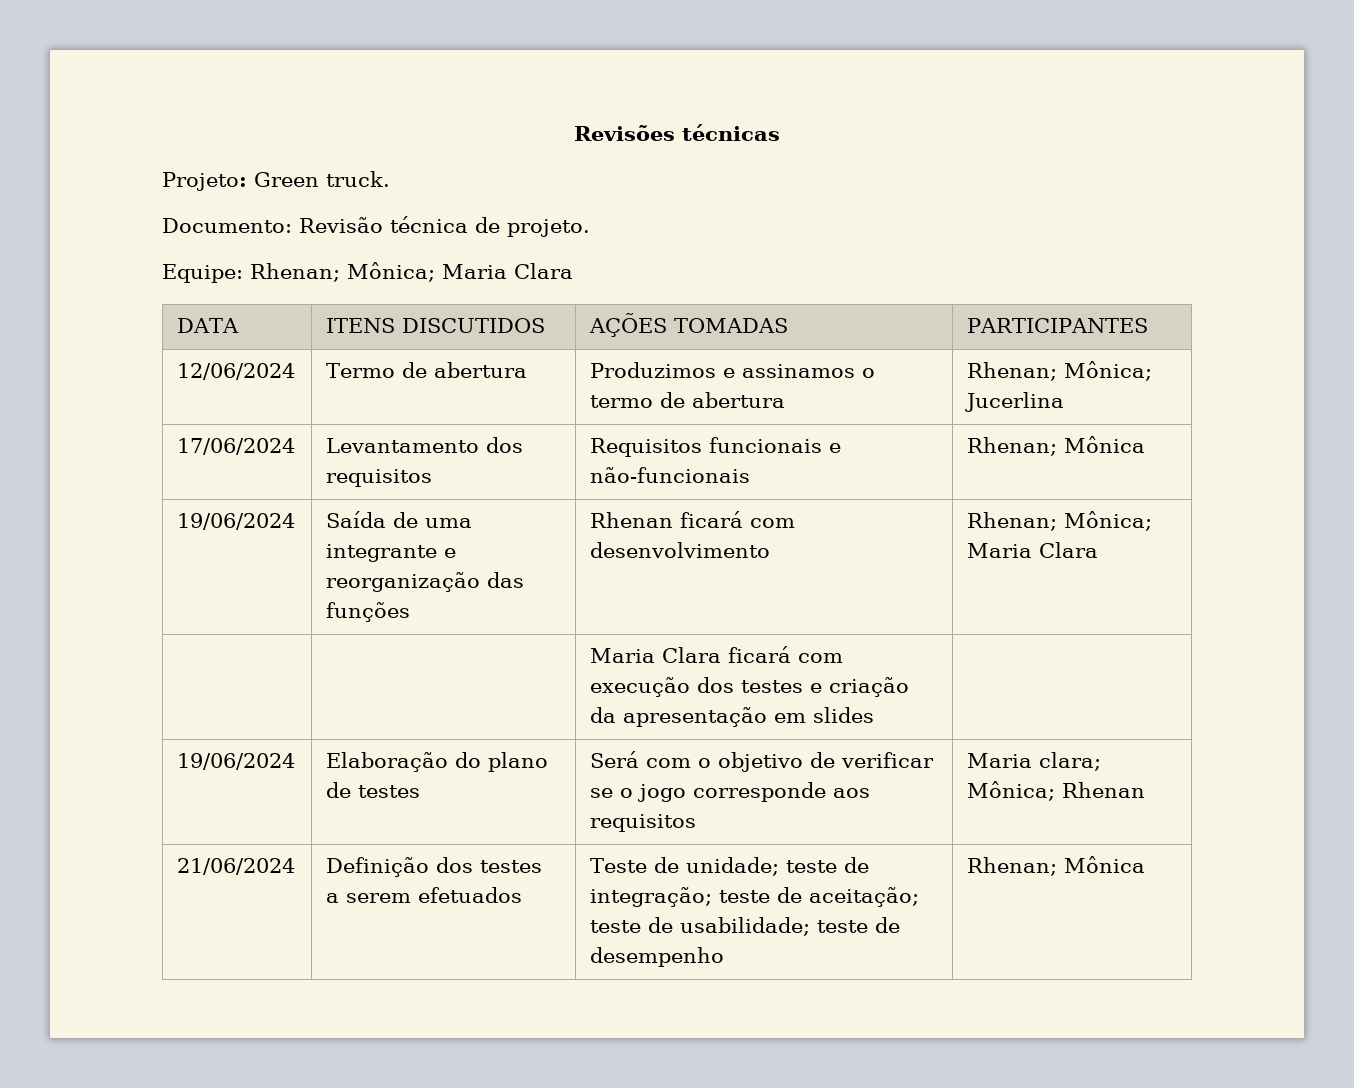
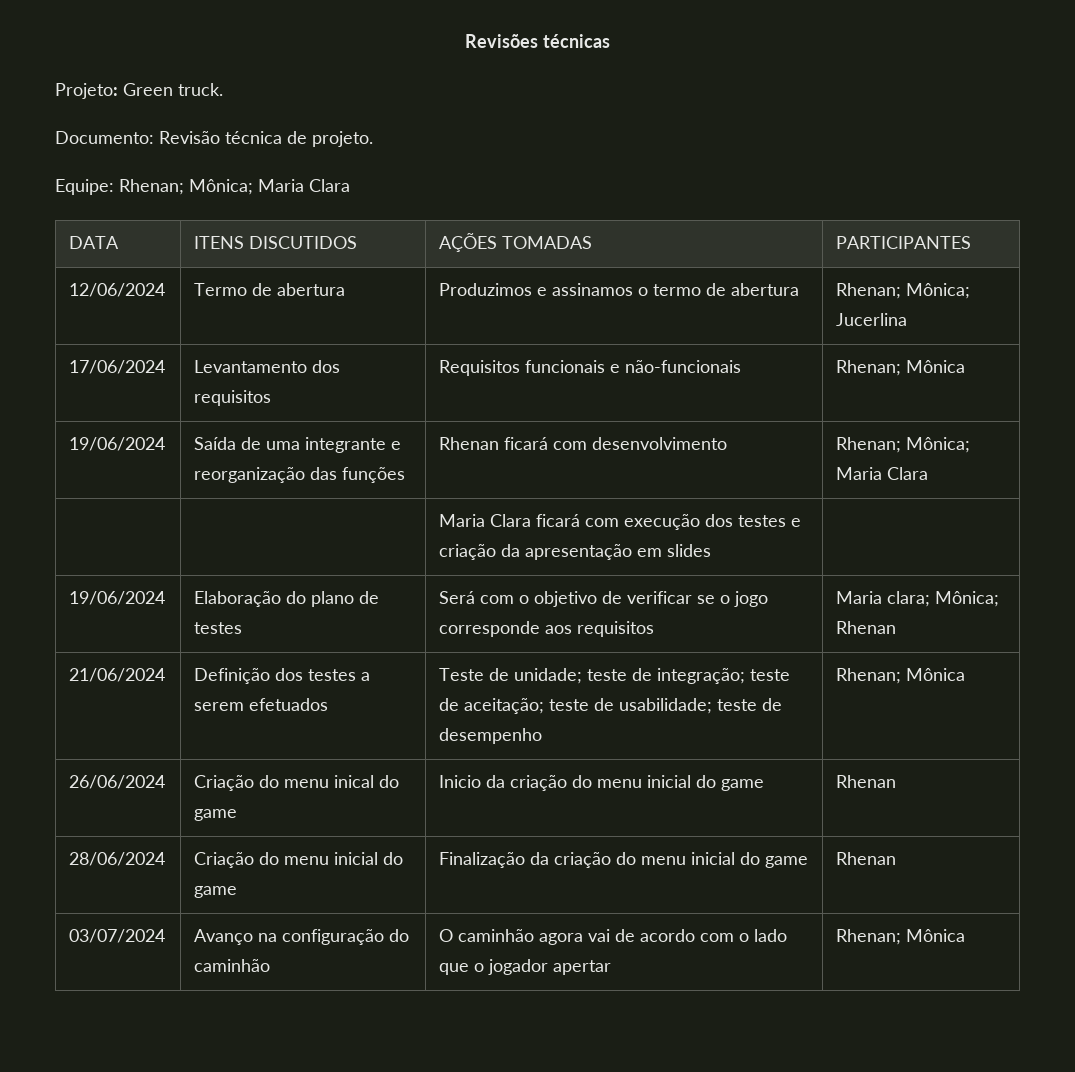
+ 26/06/2024 | Criação do menu inical do game | Inicio da criação do menu inicial do game | Rhenan
+ 28/06/2024 | Criação do menu inicial do game | Finalização da criação do menu inicial do game | Rhenan
+ 03/07/2024 | Avanço na configuração do caminhão | O caminhão agora vai de acordo com o lado que o jogador apertar | Rhenan; Mônica

